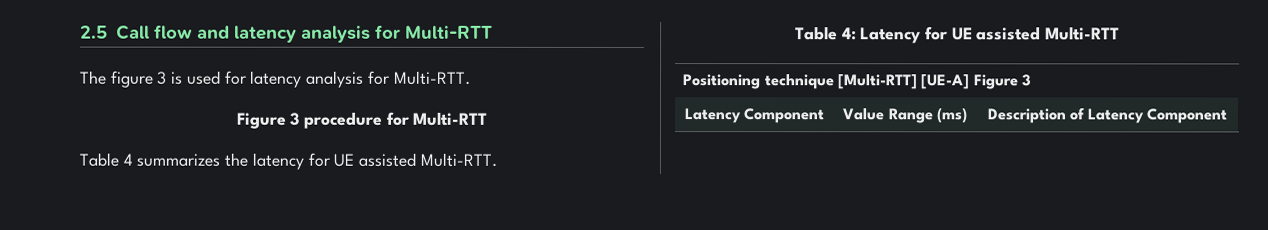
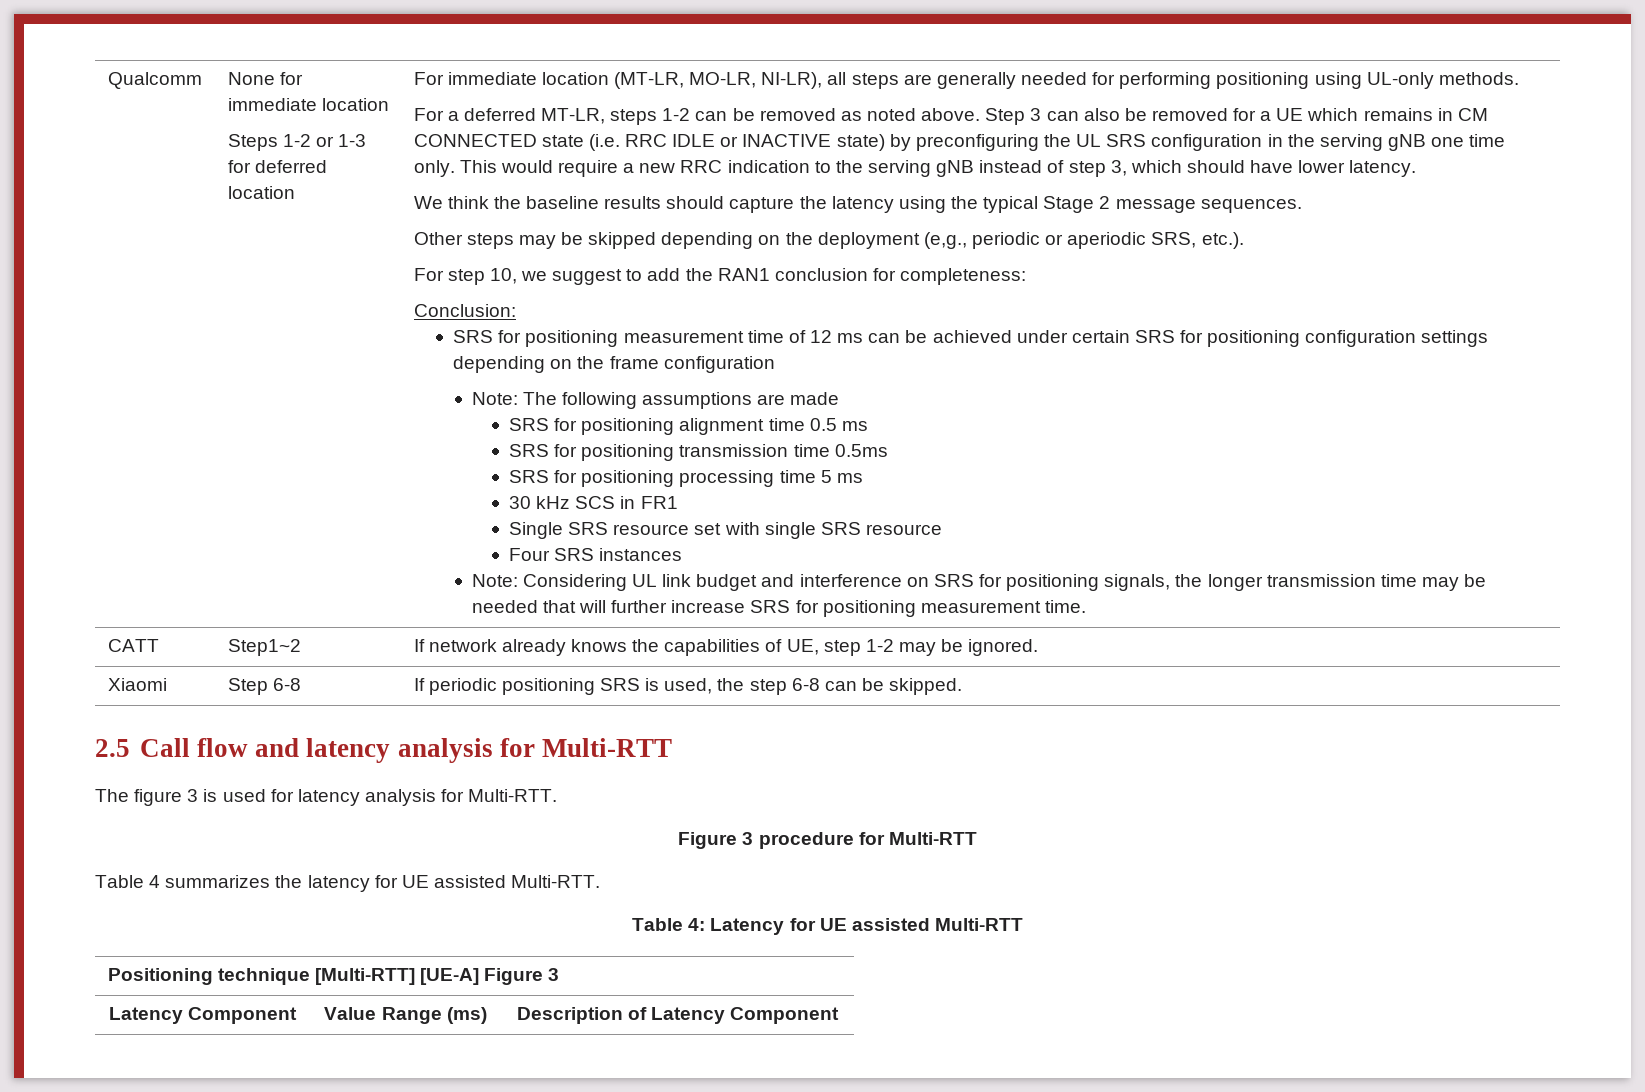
+ Qualcomm | None for immediate location
+ Steps 1-2 or 1-3 for deferred location | For immediate location (MT-LR, MO-LR, NI-LR), all steps are generally needed for performing positioning using UL-only methods.
+ For a deferred MT-LR, steps 1-2 can be removed as noted above. Step 3 can also be removed for a UE which remains in CM CONNECTED state (i.e. RRC IDLE or INACTIVE state) by preconfiguring the UL SRS configuration in the serving gNB one time only. This would require a new RRC indication to the serving gNB instead of step 3, which should have lower latency.
+ We think the baseline results should capture the latency using the typical Stage 2 message sequences.
+ Other steps may be skipped depending on the deployment (e,g., periodic or aperiodic SRS, etc.).
+ For step 10, we suggest to add the RAN1 conclusion for completeness:
+ Conclusion:
+ SRS for positioning measurement time of 12 ms can be achieved under certain SRS for positioning configuration settings depending on the frame configuration
+ Note: The following assumptions are made
+ SRS for positioning alignment time 0.5 ms
+ SRS for positioning transmission time 0.5ms
+ SRS for positioning processing time 5 ms
+ 30 kHz SCS in FR1
+ Single SRS resource set with single SRS resource
+ Four SRS instances
+ Note: Considering UL link budget and interference on SRS for positioning signals, the longer transmission time may be needed that will further increase SRS for positioning measurement time.
+ CATT | Step1~2 | If network already knows the capabilities of UE, step 1-2 may be ignored.
+ Xiaomi | Step 6-8 | If periodic positioning SRS is used, the step 6-8 can be skipped.

